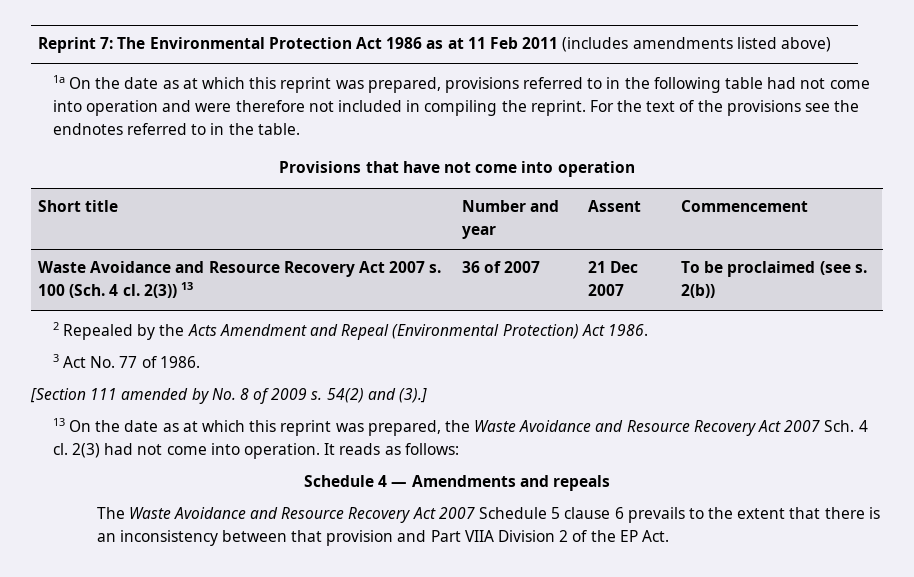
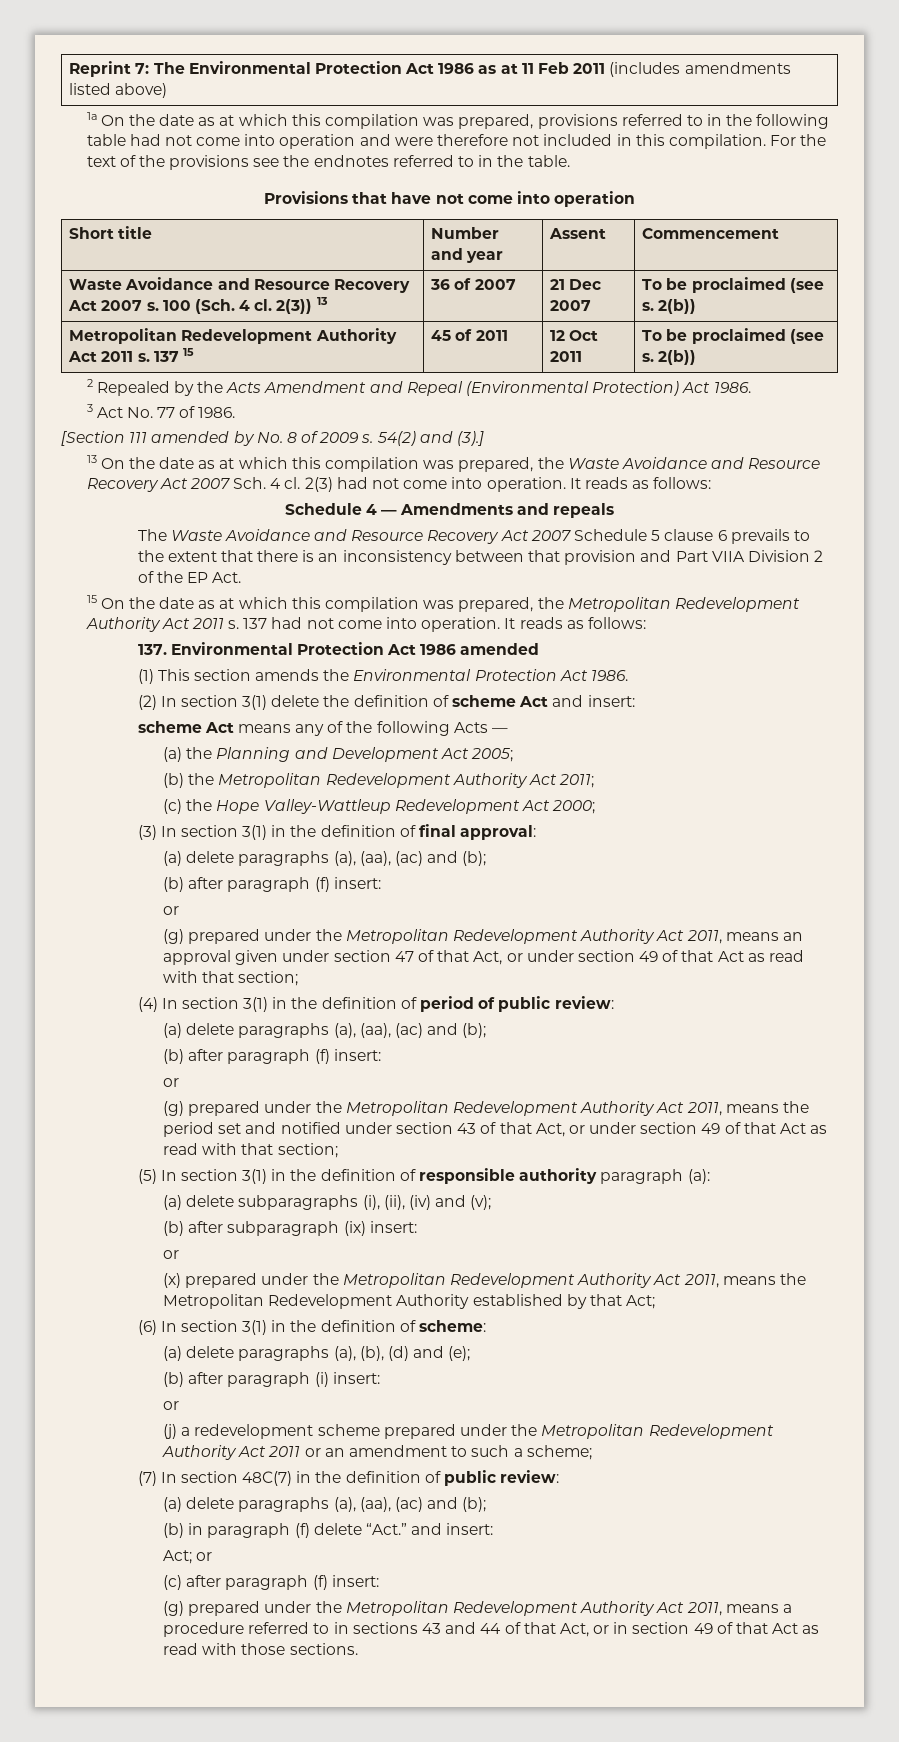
- 1a On the date as at which this reprint was prepared, provisions referred to in the following table had not come into operation and were therefore not included in compiling the reprint.
+ 1a On the date as at which this compilation was prepared, provisions referred to in the following table had not come into operation and were therefore not included in this compilation.
+ Metropolitan Redevelopment Authority Act 2011 s. 137 15 | 45 of 2011 | 12 Oct 2011 | To be proclaimed (see s. 2(b))
- 13 On the date as at which this reprint was prepared, the Waste Avoidance and Resource Recovery Act 2007 Sch. 4 cl.
+ 13 On the date as at which this compilation was prepared, the Waste Avoidance and Resource Recovery Act 2007 Sch. 4 cl.
+ 15 On the date as at which this compilation was prepared, the Metropolitan Redevelopment Authority Act 2011 s. 137 had not come into operation. It reads as follows:
+ 137. Environmental Protection Act 1986 amended
+ (1) This section amends the Environmental Protection Act 1986.
+ (2) In section 3(1) delete the definition of scheme Act and insert:
+ scheme Act means any of the following Acts —
+ (a) the Planning and Development Act 2005;
+ (b) the Metropolitan Redevelopment Authority Act 2011;
+ (c) the Hope Valley-Wattleup Redevelopment Act 2000;
+ (3) In section 3(1) in the definition of final approval:
+ (a) delete paragraphs (a), (aa), (ac) and (b);
+ (b) after paragraph (f) insert:
+ or
+ (g) prepared under the Metropolitan Redevelopment Authority Act 2011, means an approval given under section 47 of that Act, or under section 49 of that Act as read with that section;
+ (4) In section 3(1) in the definition of period of public review:
+ (a) delete paragraphs (a), (aa), (ac) and (b);
+ (b) after paragraph (f) insert:
+ or
+ (g) prepared under the Metropolitan Redevelopment Authority Act 2011, means the period set and notified under section 43 of that Act, or under section 49 of that Act as read with that section;
+ (5) In section 3(1) in the definition of responsible authority paragraph (a):
+ (a) delete subparagraphs (i), (ii), (iv) and (v);
+ (b) after subparagraph (ix) insert:
+ or
+ (x) prepared under the Metropolitan Redevelopment Authority Act 2011, means the Metropolitan Redevelopment Authority established by that Act;
+ (6) In section 3(1) in the definition of scheme:
+ (a) delete paragraphs (a), (b), (d) and (e);
+ (b) after paragraph (i) insert:
+ or
+ (j) a redevelopment scheme prepared under the Metropolitan Redevelopment Authority Act 2011 or an amendment to such a scheme;
+ (7) In section 48C(7) in the definition of public review:
+ (a) delete paragraphs (a), (aa), (ac) and (b);
+ (b) in paragraph (f) delete “Act.” and insert:
+ Act; or
+ (c) after paragraph (f) insert:
+ (g) prepared under the Metropolitan Redevelopment Authority Act 2011, means a procedure referred to in sections 43 and 44 of that Act, or in section 49 of that Act as read with those sections.

